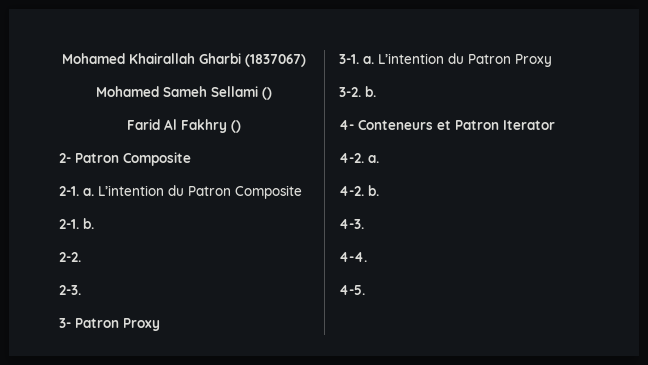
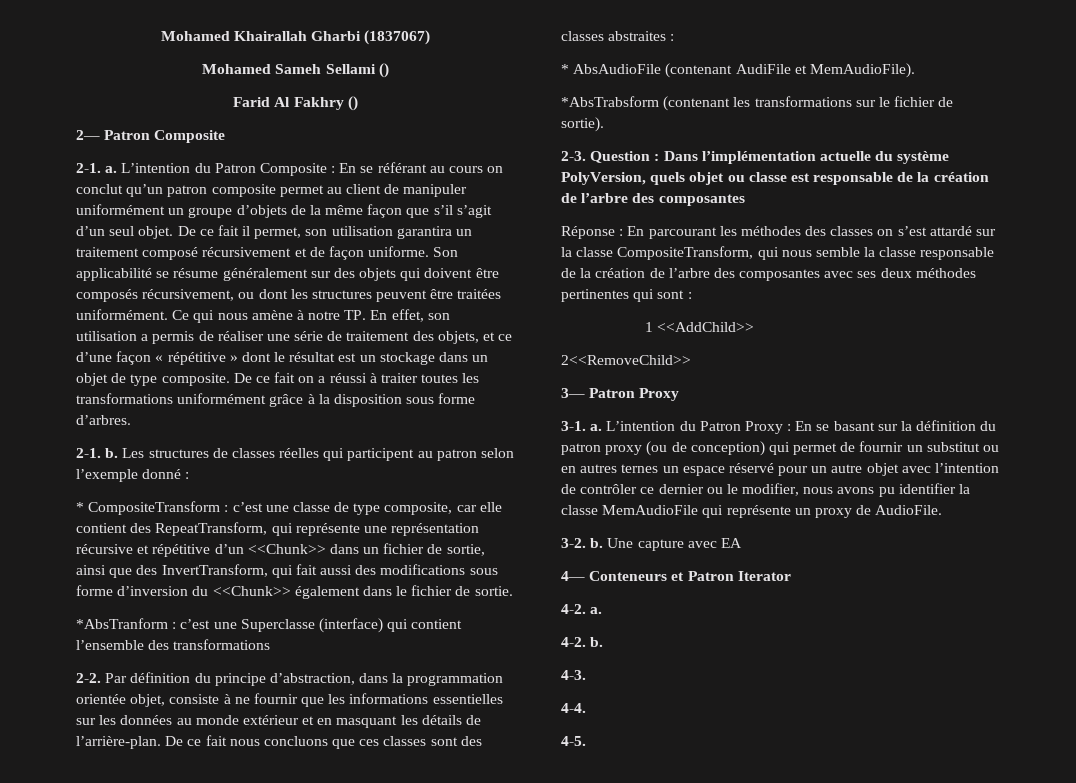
- 2- Patron Composite
+ 2— Patron Composite
- L’intention du Patron Composite
- 2-1. b.
- 2-2.
- 2-3.
- 3- Patron Proxy
+ L’intention du Patron Composite : En se référant au cours on conclut qu’un patron composite permet au client de manipuler uniformément un groupe d’objets de la même façon que s’il s’agit d’un seul objet. De ce fait il permet, son utilisation garantira un traitement composé récursivement et de façon uniforme. Son applicabilité se résume généralement sur des objets qui doivent être composés récursivement, ou dont les structures peuvent être traitées uniformément. Ce qui nous amène à notre TP. En effet, son utilisation a permis de réaliser une série de traitement des objets, et ce d’une façon « répétitive » dont le résultat est un stockage dans un objet de type composite. De ce fait on a réussi à traiter toutes les transformations uniformément grâce à la disposition sous forme d’arbres.
+ 2-1. b. Les structures de classes réelles qui participent au patron selon l’exemple donné :
+ * CompositeTransform : c’est une classe de type composite, car elle contient des RepeatTransform, qui représente une représentation récursive et répétitive d’un <<Chunk>> dans un fichier de sortie, ainsi que des InvertTransform, qui fait aussi des modifications sous forme d’inversion du <<Chunk>> également dans le fichier de sortie.
+ *AbsTranform : c’est une Superclasse (interface) qui contient l’ensemble des transformations
+ 2-2. Par définition du principe d’abstraction, dans la programmation orientée objet, consiste à ne fournir que les informations essentielles sur les données au monde extérieur et en masquant les détails de l’arrière-plan. De ce fait nous concluons que ces classes sont des classes abstraites :
+ * AbsAudioFile (contenant AudiFile et MemAudioFile).
+ *AbsTrabsform (contenant les transformations sur le fichier de sortie).
+ 2-3. Question : Dans l’implémentation actuelle du système PolyVersion, quels objet ou classe est responsable de la création de l’arbre des composantes
+ Réponse : En parcourant les méthodes des classes on s’est attardé sur la classe CompositeTransform, qui nous semble la classe responsable de la création de l’arbre des composantes avec ses deux méthodes pertinentes qui sont :
+ 1 <<AddChild>>
+ 2<<RemoveChild>>
+ 3— Patron Proxy
- L’intention du Patron Proxy
- 3-2. b.
- 4- Conteneurs et Patron Iterator
+ L’intention du Patron Proxy : En se basant sur la définition du patron proxy (ou de conception) qui permet de fournir un substitut ou en autres ternes un espace réservé pour un autre objet avec l’intention de contrôler ce dernier ou le modifier, nous avons pu identifier la classe MemAudioFile qui représente un proxy de AudioFile.
+ 3-2. b. Une capture avec EA
+ 4— Conteneurs et Patron Iterator

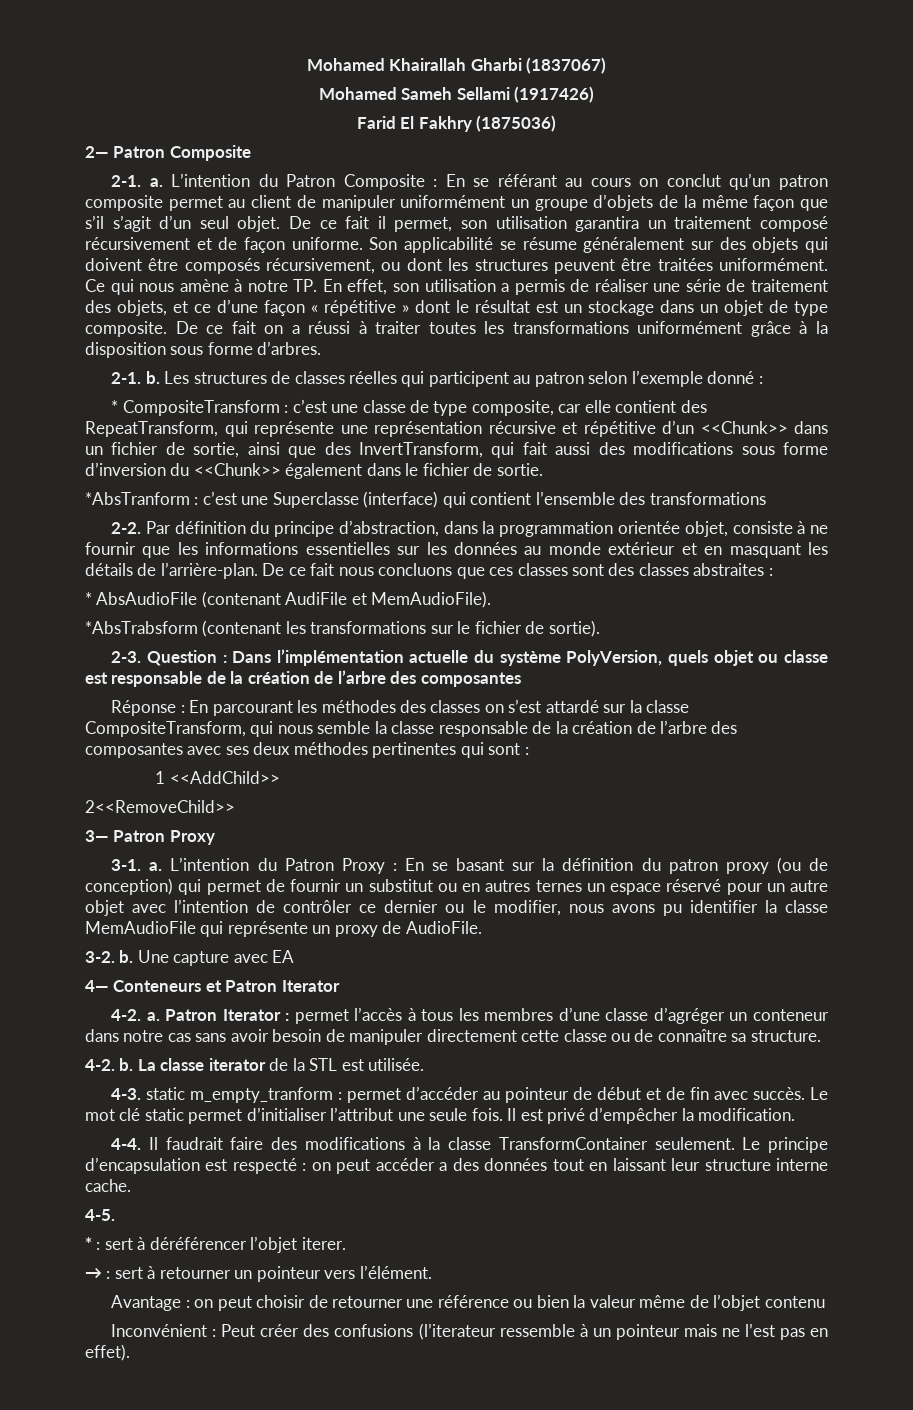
- Mohamed Sameh Sellami ()
+ Mohamed Sameh Sellami (1917426)
- Farid Al Fakhry ()
+ Farid El Fakhry (1875036)
- 4-2. a.
- 4-2. b.
- 4-3.
- 4-4.
+ 4-2. a. Patron Iterator : permet l’accès à tous les membres d’une classe d’agréger un conteneur dans notre cas sans avoir besoin de manipuler directement cette classe ou de connaître sa structure.
+ 4-2. b. La classe iterator de la STL est utilisée.
+ 4-3. static m_empty_tranform : permet d’accéder au pointeur de début et de fin avec succès. Le mot clé static permet d’initialiser l’attribut une seule fois. Il est privé d’empêcher la modification.
+ 4-4. Il faudrait faire des modifications à la classe TransformContainer seulement. Le principe d’encapsulation est respecté : on peut accéder a des données tout en laissant leur structure interne cache.
  4-5.
+ * : sert à déréférencer l’objet iterer.
+ → : sert à retourner un pointeur vers l’élément.
+ Avantage : on peut choisir de retourner une référence ou bien la valeur même de l’objet contenu
+ Inconvénient : Peut créer des confusions (l’iterateur ressemble à un pointeur mais ne l’est pas en effet).

